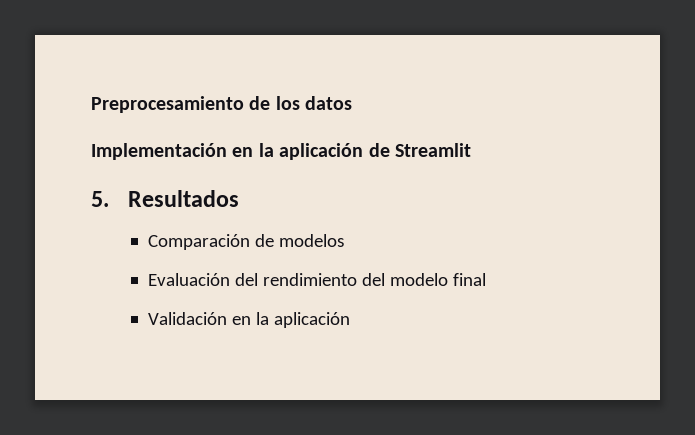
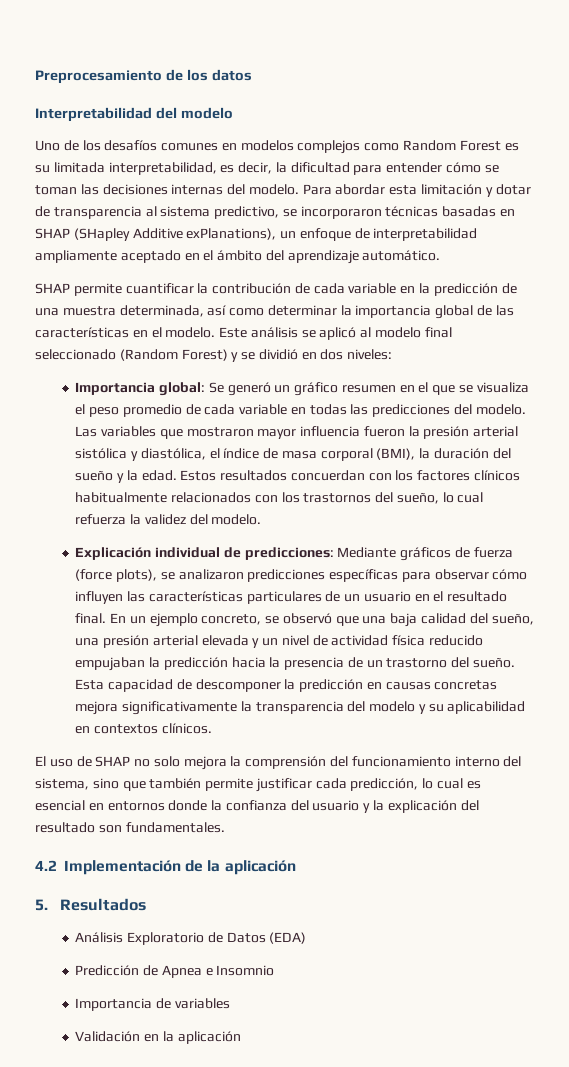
- Implementación en la aplicación de Streamlit
+ Interpretabilidad del modelo
+ Uno de los desafíos comunes en modelos complejos como Random Forest es su limitada interpretabilidad, es decir, la dificultad para entender cómo se toman las decisiones internas del modelo. Para abordar esta limitación y dotar de transparencia al sistema predictivo, se incorporaron técnicas basadas en SHAP (SHapley Additive exPlanations), un enfoque de interpretabilidad ampliamente aceptado en el ámbito del aprendizaje automático.
+ SHAP permite cuantificar la contribución de cada variable en la predicción de una muestra determinada, así como determinar la importancia global de las características en el modelo. Este análisis se aplicó al modelo final seleccionado (Random Forest) y se dividió en dos niveles:
+ Importancia global: Se generó un gráfico resumen en el que se visualiza el peso promedio de cada variable en todas las predicciones del modelo. Las variables que mostraron mayor influencia fueron la presión arterial sistólica y diastólica, el índice de masa corporal (BMI), la duración del sueño y la edad. Estos resultados concuerdan con los factores clínicos habitualmente relacionados con los trastornos del sueño, lo cual refuerza la validez del modelo.
+ Explicación individual de predicciones: Mediante gráficos de fuerza (force plots), se analizaron predicciones específicas para observar cómo influyen las características particulares de un usuario en el resultado final. En un ejemplo concreto, se observó que una baja calidad del sueño, una presión arterial elevada y un nivel de actividad física reducido empujaban la predicción hacia la presencia de un trastorno del sueño. Esta capacidad de descomponer la predicción en causas concretas mejora significativamente la transparencia del modelo y su aplicabilidad en contextos clínicos.
+ El uso de SHAP no solo mejora la comprensión del funcionamiento interno del sistema, sino que también permite justificar cada predicción, lo cual es esencial en entornos donde la confianza del usuario y la explicación del resultado son fundamentales.
+ 4.2 Implementación de la aplicación
- Comparación de modelos
- Evaluación del rendimiento del modelo final
+ Análisis Exploratorio de Datos (EDA)
+ Predicción de Apnea e Insomnio
+ Importancia de variables

